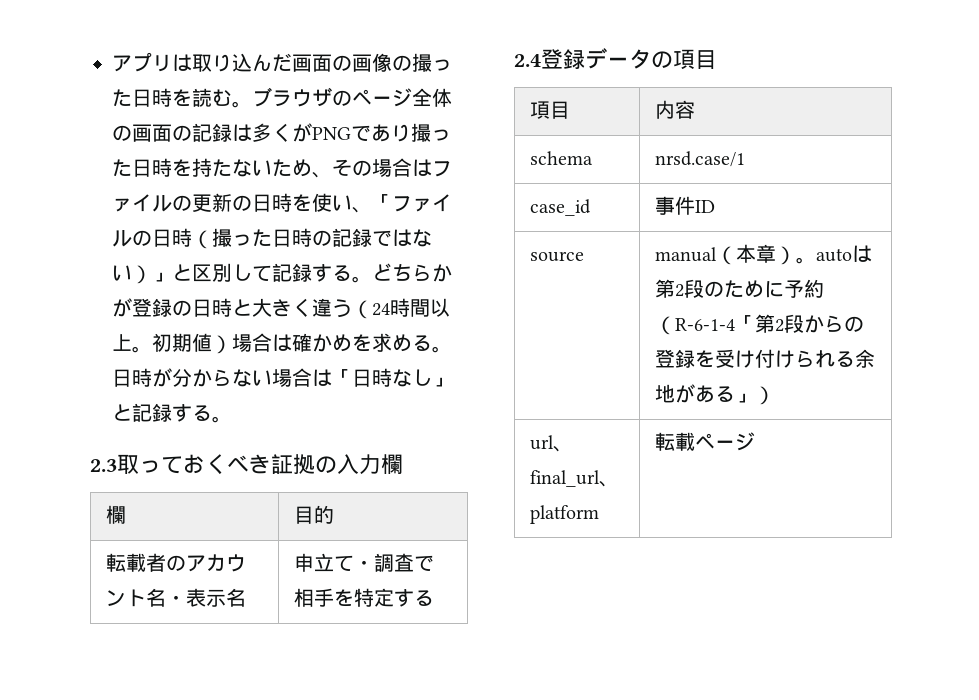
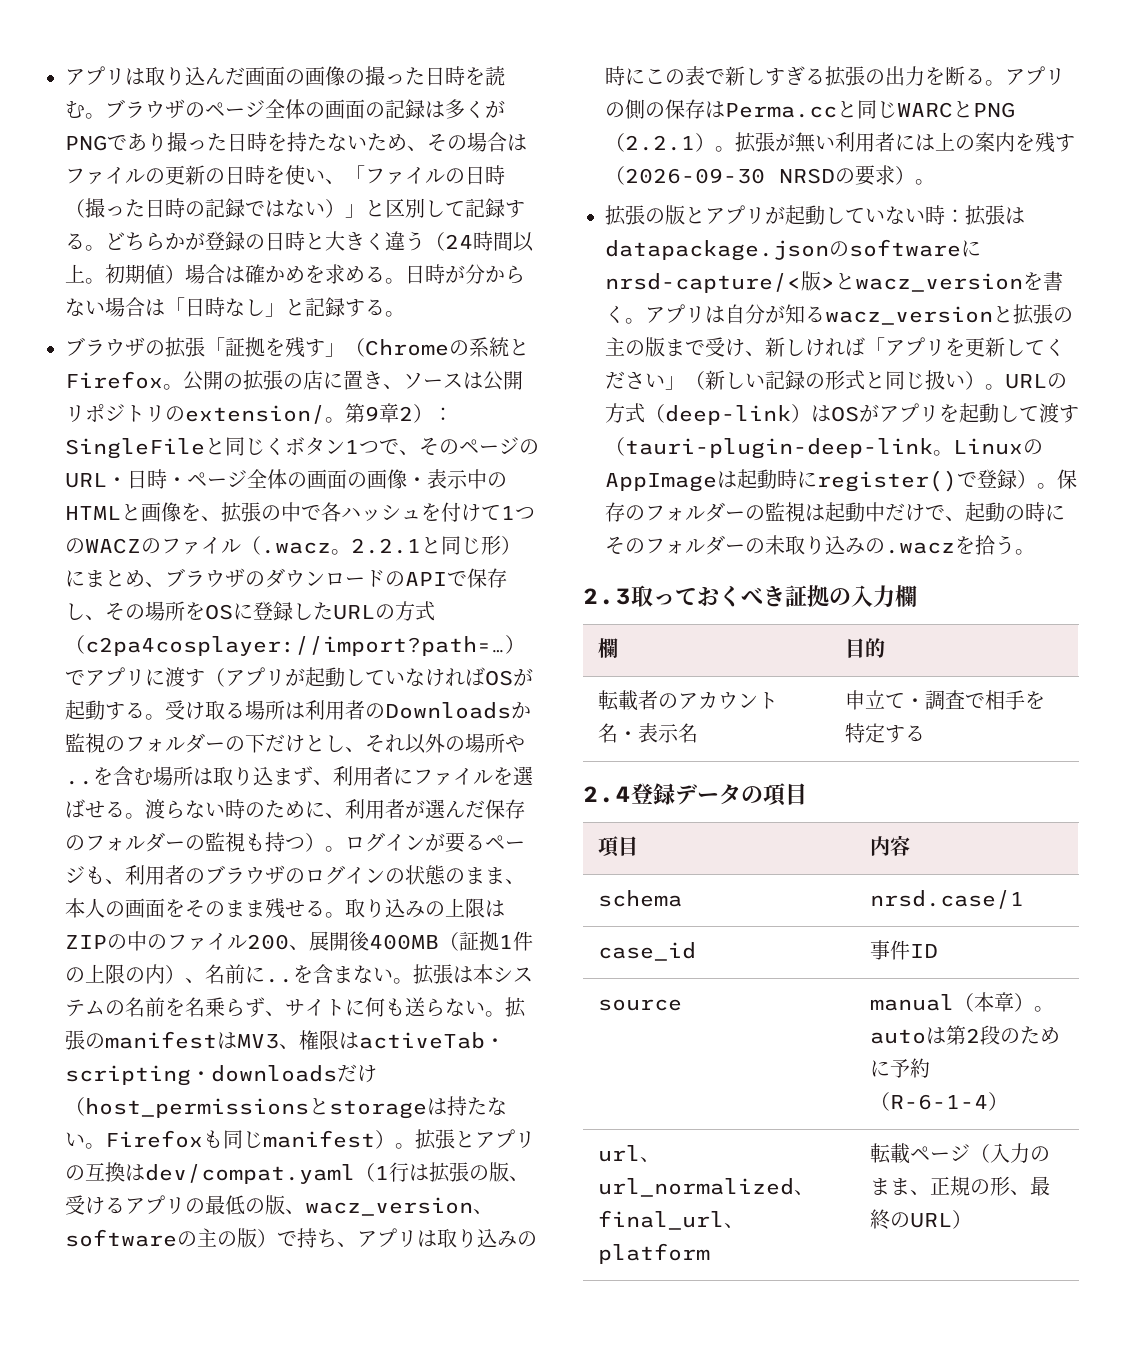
+ ブラウザの拡張「証拠を残す」（Chromeの系統とFirefox。公開の拡張の店に置き、ソースは公開リポジトリのextension/。第9章2）：SingleFileと同じくボタン1つで、そのページのURL・日時・ページ全体の画面の画像・表示中のHTMLと画像を、拡張の中で各ハッシュを付けて1つのWACZのファイル（.wacz。2.2.1と同じ形）にまとめ、ブラウザのダウンロードのAPIで保存し、その場所をOSに登録したURLの方式（c2pa4cosplayer://import?path=…）でアプリに渡す（アプリが起動していなければOSが起動する。受け取る場所は利用者のDownloadsか監視のフォルダーの下だけとし、それ以外の場所や..を含む場所は取り込まず、利用者にファイルを選ばせる。渡らない時のために、利用者が選んだ保存のフォルダーの監視も持つ）。ログインが要るページも、利用者のブラウザのログインの状態のまま、本人の画面をそのまま残せる。取り込みの上限はZIPの中のファイル200、展開後400MB（証拠1件の上限の内）、名前に..を含まない。拡張は本システムの名前を名乗らず、サイトに何も送らない。拡張のmanifestはMV3、権限はactiveTab・scripting・downloadsだけ（host_permissionsとstorageは持たない。Firefoxも同じmanifest）。拡張とアプリの互換はdev/compat.yaml（1行は拡張の版、受けるアプリの最低の版、wacz_version、softwareの主の版）で持ち、アプリは取り込みの時にこの表で新しすぎる拡張の出力を断る。アプリの側の保存はPerma.ccと同じWARCとPNG（2.2.1）。拡張が無い利用者には上の案内を残す（2026-09-30 NRSDの要求）。
+ 拡張の版とアプリが起動していない時：拡張はdatapackage.jsonのsoftwareにnrsd-capture/<版>とwacz_versionを書く。アプリは自分が知るwacz_versionと拡張の主の版まで受け、新しければ「アプリを更新してください」（新しい記録の形式と同じ扱い）。URLの方式（deep-link）はOSがアプリを起動して渡す（tauri-plugin-deep-link。LinuxのAppImageは起動時にregister()で登録）。保存のフォルダーの監視は起動中だけで、起動の時にそのフォルダーの未取り込みの.waczを拾う。
- source | manual（本章）。autoは第2段のために予約（R-6-1-4「第2段からの登録を受け付けられる余地がある」）
+ source | manual（本章）。autoは第2段のために予約（R-6-1-4）
- url、final_url、platform | 転載ページ
+ url、url_normalized、final_url、platform | 転載ページ（入力のまま、正規の形、最終のURL）

